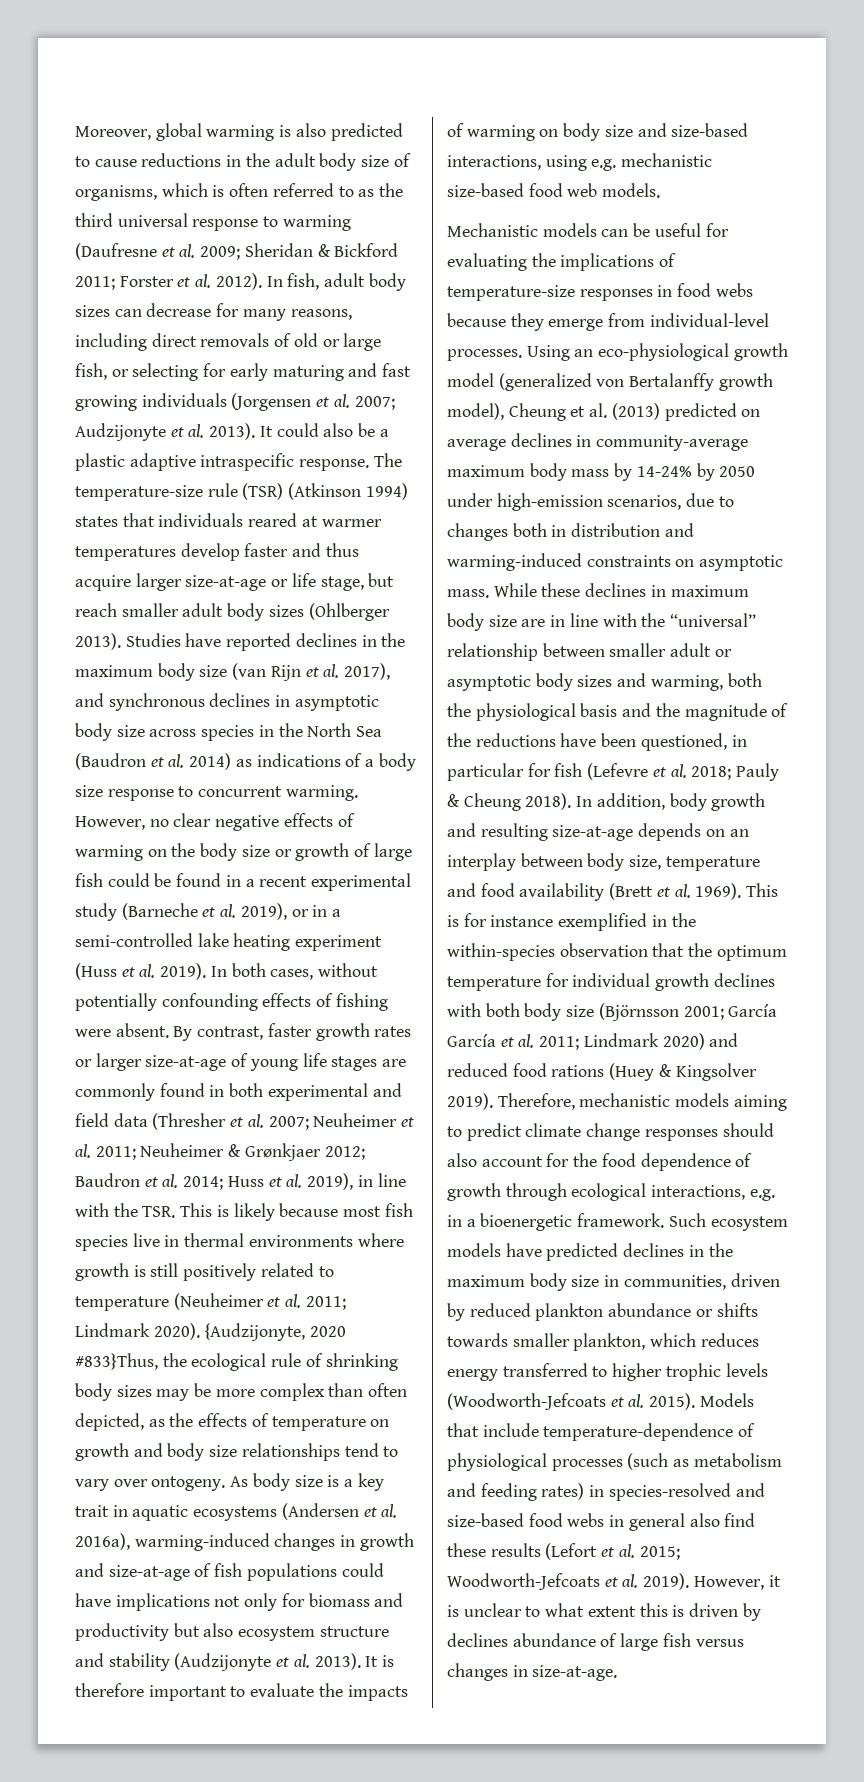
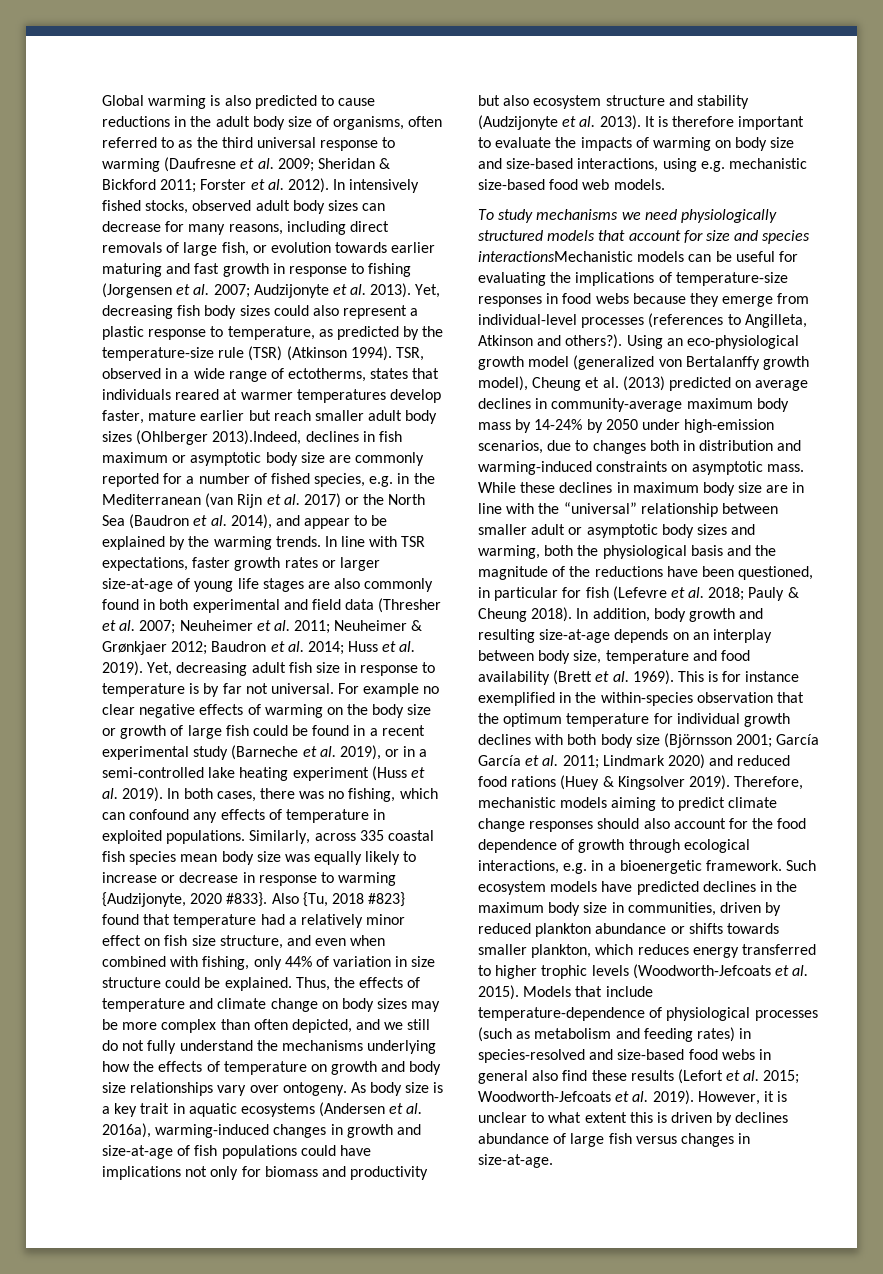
- Moreover, global warming is also predicted to cause reductions in the adult body size of organisms, which is often referred to as the third universal response to warming (Daufresne et al. 2009; Sheridan & Bickford 2011; Forster et al. 2012).
+ Global warming is also predicted to cause reductions in the adult body size of organisms, often referred to as the third universal response to warming (Daufresne et al. 2009; Sheridan & Bickford 2011; Forster et al. 2012).
- In fish, adult body sizes can decrease for many reasons, including direct removals of old or large fish, or selecting for early maturing and fast growing individuals (Jorgensen et al. 2007; Audzijonyte et al. 2013).
+ In intensively fished stocks, observed adult body sizes can decrease for many reasons, including direct removals of large fish, or evolution towards earlier maturing and fast growth in response to fishing (Jorgensen et al. 2007; Audzijonyte et al. 2013).
- It could also be a plastic adaptive intraspecific response. The temperature-size rule (TSR) (Atkinson 1994) states that individuals reared at warmer temperatures develop faster and thus acquire larger size-at-age or life stage, but reach smaller adult body sizes (Ohlberger 2013). Studies have reported declines in the maximum body size (van Rijn et al. 2017), and synchronous declines in asymptotic body size across species in the North Sea (Baudron et al. 2014) as indications of a body size response to concurrent warming. However, no clear negative effects of warming on the body size or growth of large fish could be found in a recent experimental study (Barneche et al. 2019), or in a semi-controlled lake heating experiment (Huss et al. 2019).
+ Yet, decreasing fish body sizes could also represent a plastic response to temperature, as predicted by the temperature-size rule (TSR) (Atkinson 1994). TSR, observed in a wide range of ectotherms, states that individuals reared at warmer temperatures develop faster, mature earlier but reach smaller adult body sizes (Ohlberger 2013).Indeed, declines in fish maximum or asymptotic body size are commonly reported for a number of fished species, e.g. in the Mediterranean (van Rijn et al. 2017) or the North Sea (Baudron et al. 2014), and appear to be explained by the warming trends. In line with TSR expectations, faster growth rates or larger size-at-age of young life stages are also commonly found in both experimental and field data (Thresher et al. 2007; Neuheimer et al. 2011; Neuheimer & Grønkjaer 2012; Baudron et al. 2014; Huss et al. 2019). Yet, decreasing adult fish size in response to temperature is by far not universal. For example no clear negative effects of warming on the body size or growth of large fish could be found in a recent experimental study (Barneche et al. 2019), or in a semi-controlled lake heating experiment (Huss et al. 2019).
- In both cases, without potentially confounding effects of fishing were absent. By contrast, faster growth rates or larger size-at-age of young life stages are commonly found in both experimental and field data (Thresher et al. 2007; Neuheimer et al. 2011; Neuheimer & Grønkjaer 2012; Baudron et al. 2014; Huss et al. 2019), in line with the TSR. This is likely because most fish species live in thermal environments where growth is still positively related to temperature (Neuheimer et al. 2011; Lindmark 2020). {Audzijonyte, 2020 #833}Thus, the ecological rule of shrinking body sizes may be more complex than often depicted, as the effects of temperature on growth and body size relationships tend to vary over ontogeny.
+ In both cases, there was no fishing, which can confound any effects of temperature in exploited populations. Similarly, across 335 coastal fish species mean body size was equally likely to increase or decrease in response to warming {Audzijonyte, 2020 #833}. Also {Tu, 2018 #823} found that temperature had a relatively minor effect on fish size structure, and even when combined with fishing, only 44% of variation in size structure could be explained. Thus, the effects of temperature and climate change on body sizes may be more complex than often depicted, and we still do not fully understand the mechanisms underlying how the effects of temperature on growth and body size relationships vary over ontogeny.
- Mechanistic models can be useful for evaluating the implications of temperature-size responses in food webs because they emerge from individual-level processes.
+ To study mechanisms we need physiologically structured models that account for size and species interactionsMechanistic models can be useful for evaluating the implications of temperature-size responses in food webs because they emerge from individual-level processes (references to Angilleta, Atkinson and others?).

